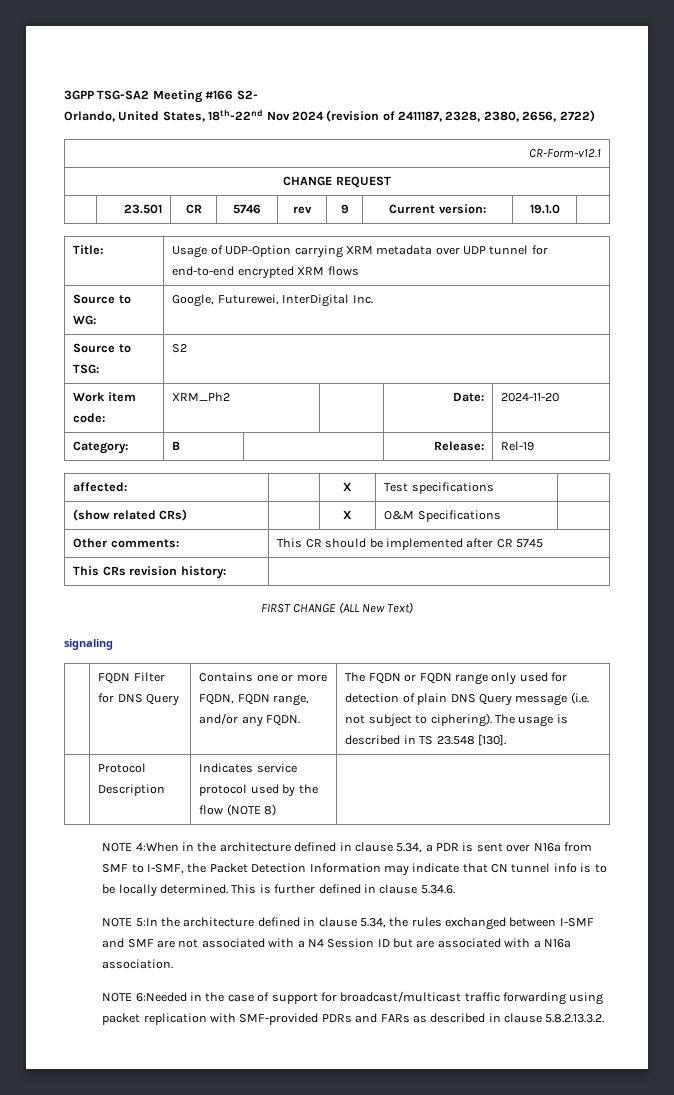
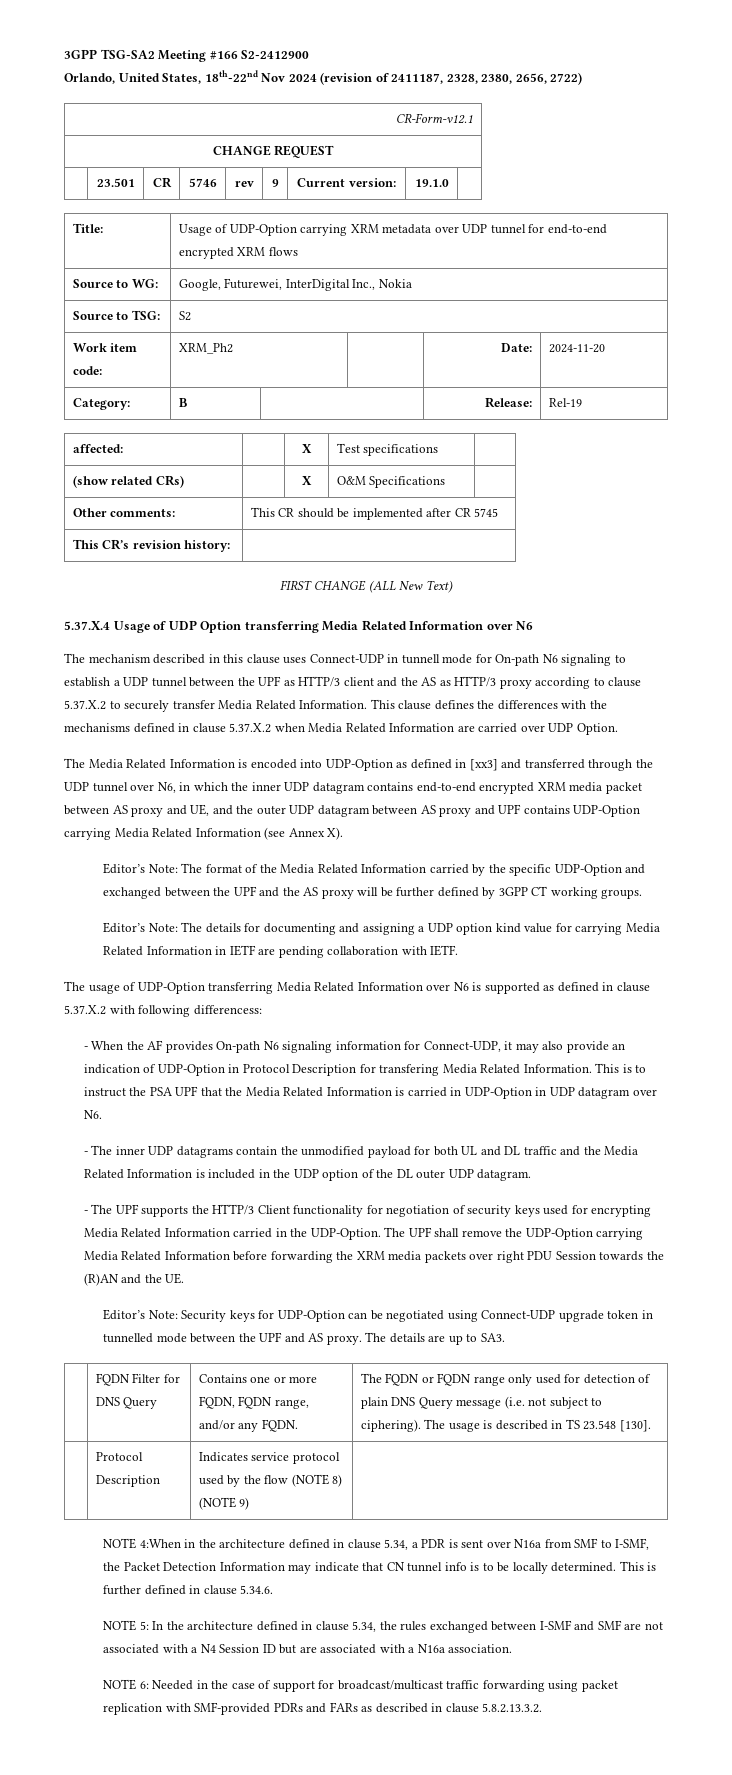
- 3GPP TSG-SA2 Meeting #166 S2-
+ 3GPP TSG-SA2 Meeting #166 S2-2412900
- Source to WG: | Google, Futurewei, InterDigital Inc.
+ Source to WG: | Google, Futurewei, InterDigital Inc., Nokia
- This CRs revision history: |
+ This CR’s revision history: |
- signaling
+ 5.37.X.4 Usage of UDP Option transferring Media Related Information over N6
+ The mechanism described in this clause uses Connect-UDP in tunnell mode for On-path N6 signaling to establish a UDP tunnel between the UPF as HTTP/3 client and the AS as HTTP/3 proxy according to clause 5.37.X.2 to securely transfer Media Related Information. This clause defines the differences with the mechanisms defined in clause 5.37.X.2 when Media Related Information are carried over UDP Option.
+ The Media Related Information is encoded into UDP-Option as defined in [xx3] and transferred through the UDP tunnel over N6, in which the inner UDP datagram contains end-to-end encrypted XRM media packet between AS proxy and UE, and the outer UDP datagram between AS proxy and UPF contains UDP-Option carrying Media Related Information (see Annex X).
+ Editor’s Note: The format of the Media Related Information carried by the specific UDP-Option and exchanged between the UPF and the AS proxy will be further defined by 3GPP CT working groups.
+ Editor’s Note: The details for documenting and assigning a UDP option kind value for carrying Media Related Information in IETF are pending collaboration with IETF.
+ The usage of UDP-Option transferring Media Related Information over N6 is supported as defined in clause 5.37.X.2 with following differencess:
+ - When the AF provides On-path N6 signaling information for Connect-UDP, it may also provide an indication of UDP-Option in Protocol Description for transfering Media Related Information. This is to instruct the PSA UPF that the Media Related Information is carried in UDP-Option in UDP datagram over N6.
+ - The inner UDP datagrams contain the unmodified payload for both UL and DL traffic and the Media Related Information is included in the UDP option of the DL outer UDP datagram.
+ - The UPF supports the HTTP/3 Client functionality for negotiation of security keys used for encrypting Media Related Information carried in the UDP-Option. The UPF shall remove the UDP-Option carrying Media Related Information before forwarding the XRM media packets over right PDU Session towards the (R)AN and the UE.
+ Editor’s Note: Security keys for UDP-Option can be negotiated using Connect-UDP upgrade token in tunnelled mode between the UPF and AS proxy. The details are up to SA3.
- | Protocol Description | Indicates service protocol used by the flow (NOTE 8) |
+ | Protocol Description | Indicates service protocol used by the flow (NOTE 8) (NOTE 9) |
- NOTE 5:In the architecture defined in clause 5.34, the rules exchanged between I-SMF and SMF are not associated with a N4 Session ID but are associated with a N16a association.
+ NOTE 5: In the architecture defined in clause 5.34, the rules exchanged between I-SMF and SMF are not associated with a N4 Session ID but are associated with a N16a association.
- NOTE 6:Needed in the case of support for broadcast/multicast traffic forwarding using packet replication with SMF-provided PDRs and FARs as described in clause 5.8.2.13.3.2.
+ NOTE 6: Needed in the case of support for broadcast/multicast traffic forwarding using packet replication with SMF-provided PDRs and FARs as described in clause 5.8.2.13.3.2.

